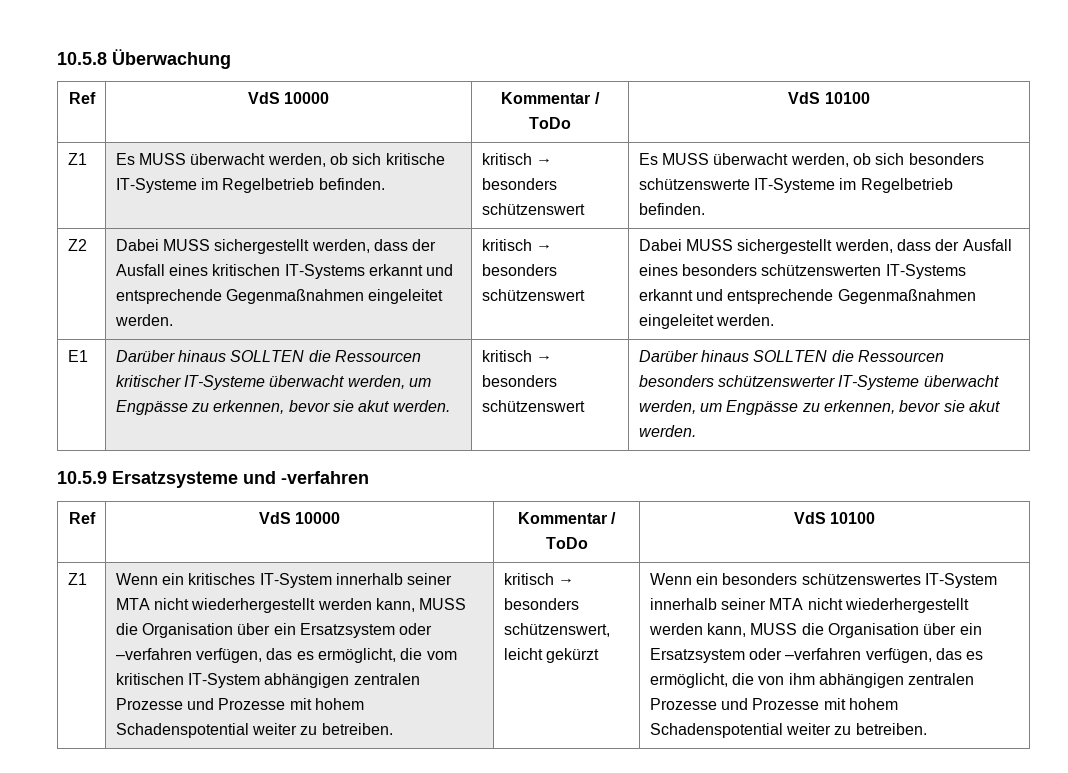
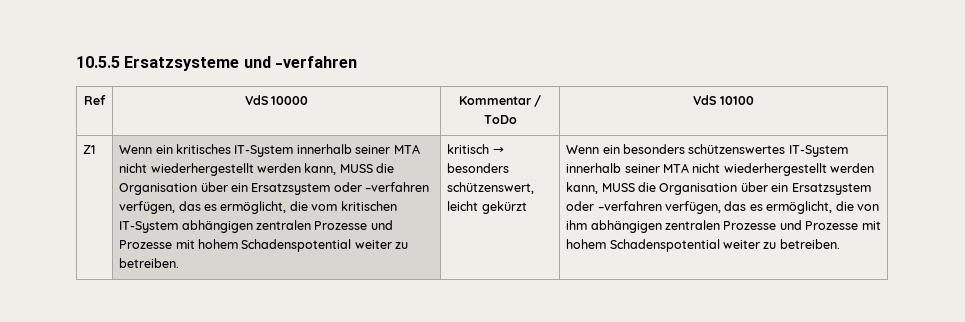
- 10.5.8 Überwachung
- Ref | VdS 10000 | Kommentar / ToDo | VdS 10100
- Z1 | Es MUSS überwacht werden, ob sich kritische IT-Systeme im Regelbetrieb befinden. | kritisch → besonders schützenswert | Es MUSS überwacht werden, ob sich besonders schützenswerte IT-Systeme im Regelbetrieb befinden.
- Z2 | Dabei MUSS sichergestellt werden, dass der Ausfall eines kritischen IT-Systems erkannt und entsprechende Gegenmaßnahmen eingeleitet werden. | kritisch → besonders schützenswert | Dabei MUSS sichergestellt werden, dass der Ausfall eines besonders schützenswerten IT-Systems erkannt und entsprechende Gegenmaßnahmen eingeleitet werden.
- E1 | Darüber hinaus SOLLTEN die Ressourcen kritischer IT-Systeme überwacht werden, um Engpässe zu erkennen, bevor sie akut werden. | kritisch → besonders schützenswert | Darüber hinaus SOLLTEN die Ressourcen besonders schützenswerter IT-Systeme überwacht werden, um Engpässe zu erkennen, bevor sie akut werden.
- 10.5.9 Ersatzsysteme und -verfahren
+ 10.5.5 Ersatzsysteme und -verfahren

